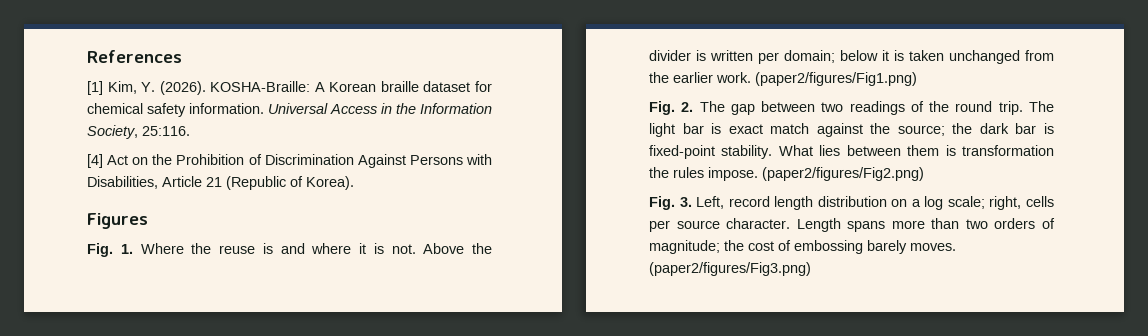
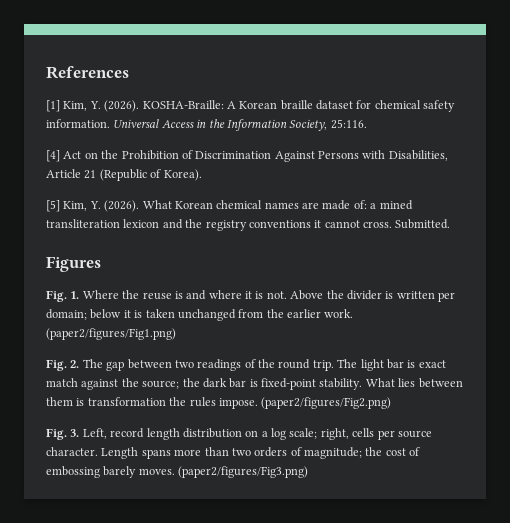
+ [5] Kim, Y. (2026). What Korean chemical names are made of: a mined transliteration lexicon and the registry conventions it cannot cross. Submitted.

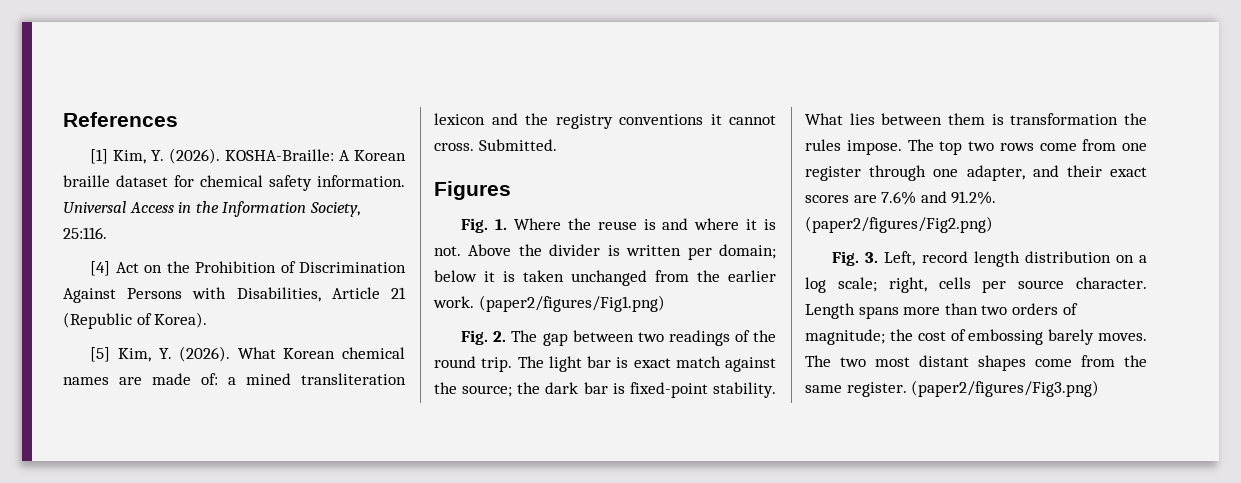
- (paper2/figures/Fig2.png)
+ The top two rows come from one register through one adapter, and their exact scores are 7.6% and 91.2%. (paper2/figures/Fig2.png)
+ The two most distant shapes come from the same register.

